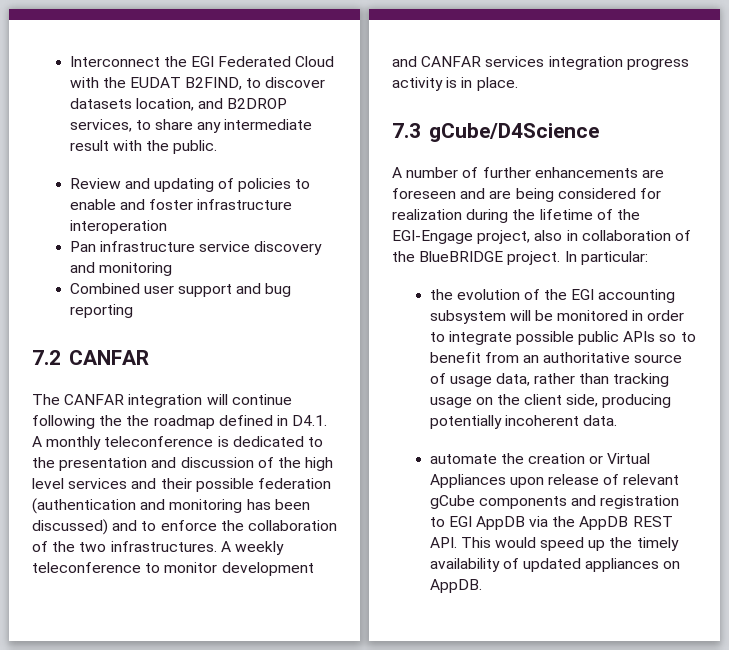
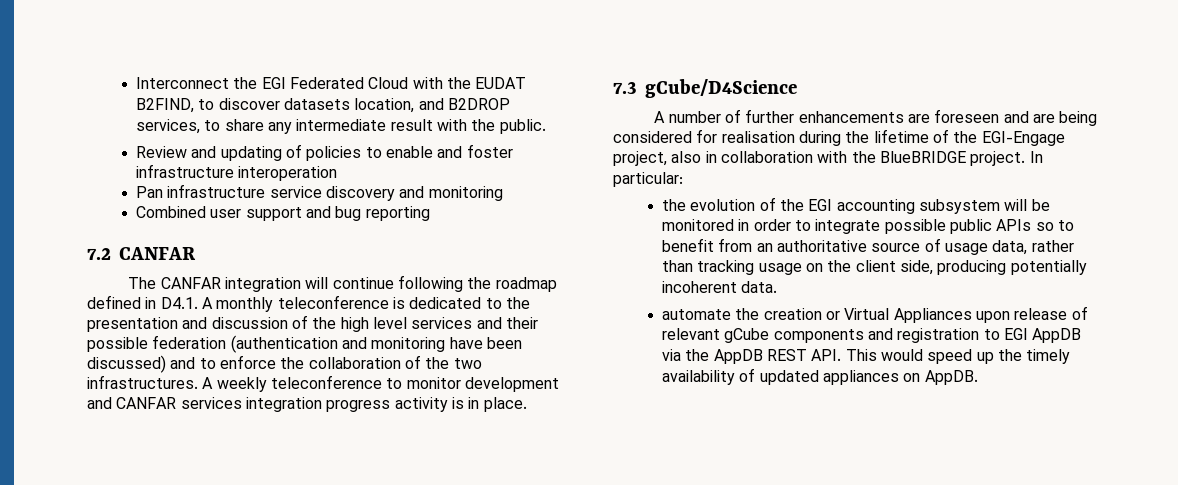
- The CANFAR integration will continue following the the roadmap defined in D4.1. A monthly teleconference is dedicated to the presentation and discussion of the high level services and their possible federation (authentication and monitoring has been discussed) and to enforce the collaboration of the two infrastructures.
+ The CANFAR integration will continue following the roadmap defined in D4.1. A monthly teleconference is dedicated to the presentation and discussion of the high level services and their possible federation (authentication and monitoring have been discussed) and to enforce the collaboration of the two infrastructures.
- A number of further enhancements are foreseen and are being considered for realization during the lifetime of the EGI-Engage project, also in collaboration of the BlueBRIDGE project.
+ A number of further enhancements are foreseen and are being considered for realisation during the lifetime of the EGI-Engage project, also in collaboration with the BlueBRIDGE project.

